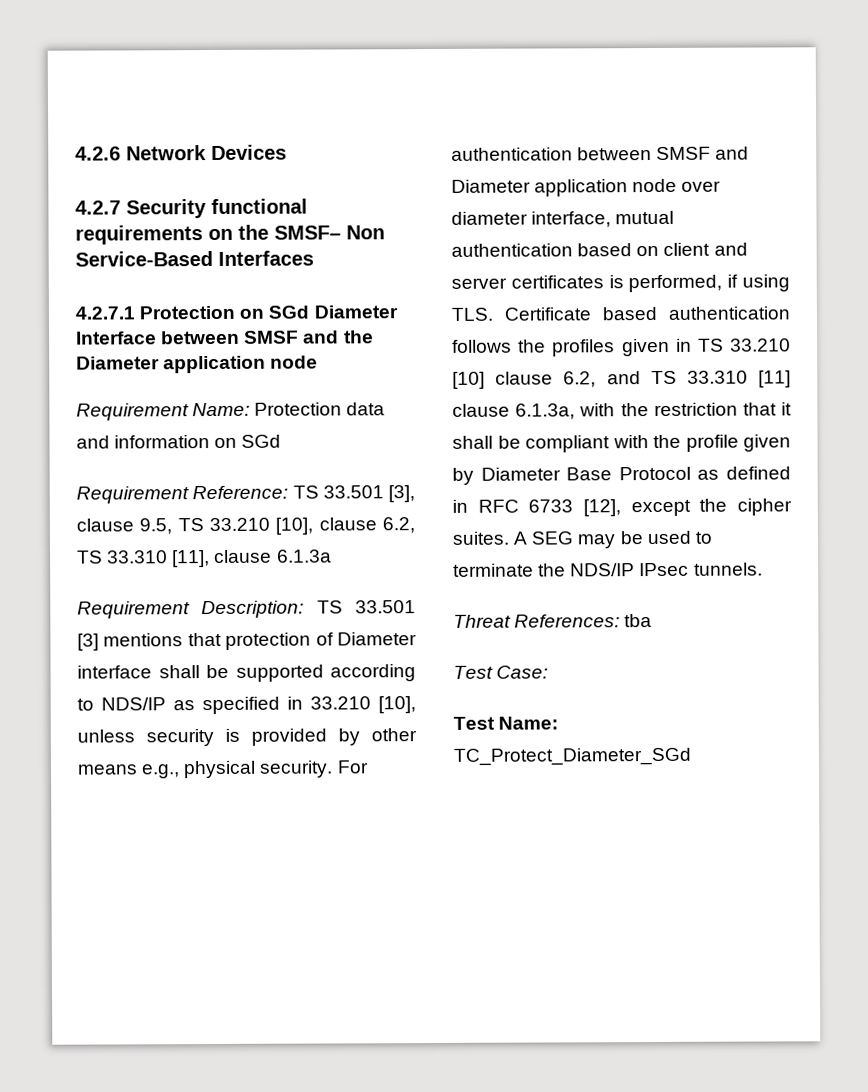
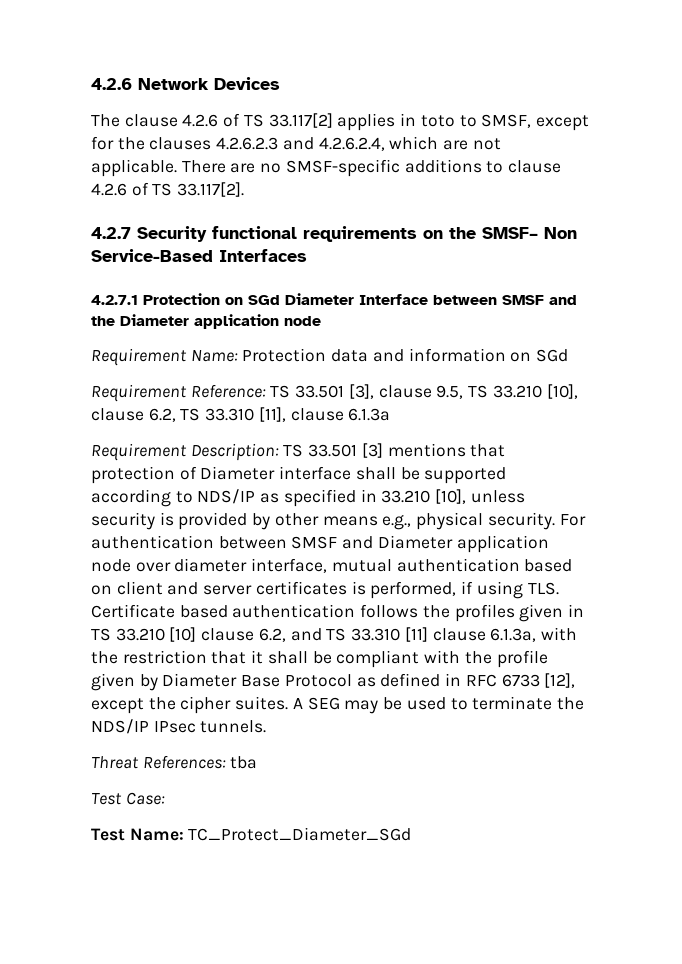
+ The clause 4.2.6 of TS 33.117[2] applies in toto to SMSF, except for the clauses 4.2.6.2.3 and 4.2.6.2.4, which are not applicable. There are no SMSF-specific additions to clause 4.2.6 of TS 33.117[2].

